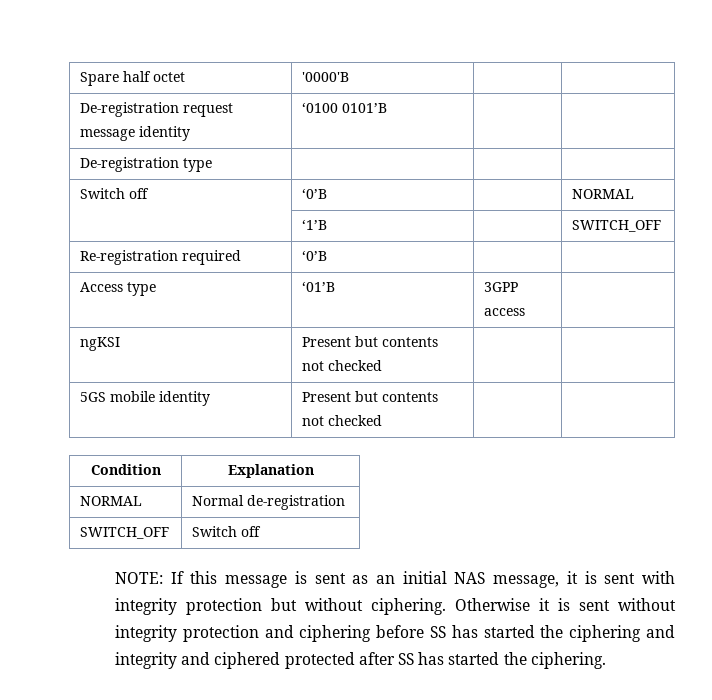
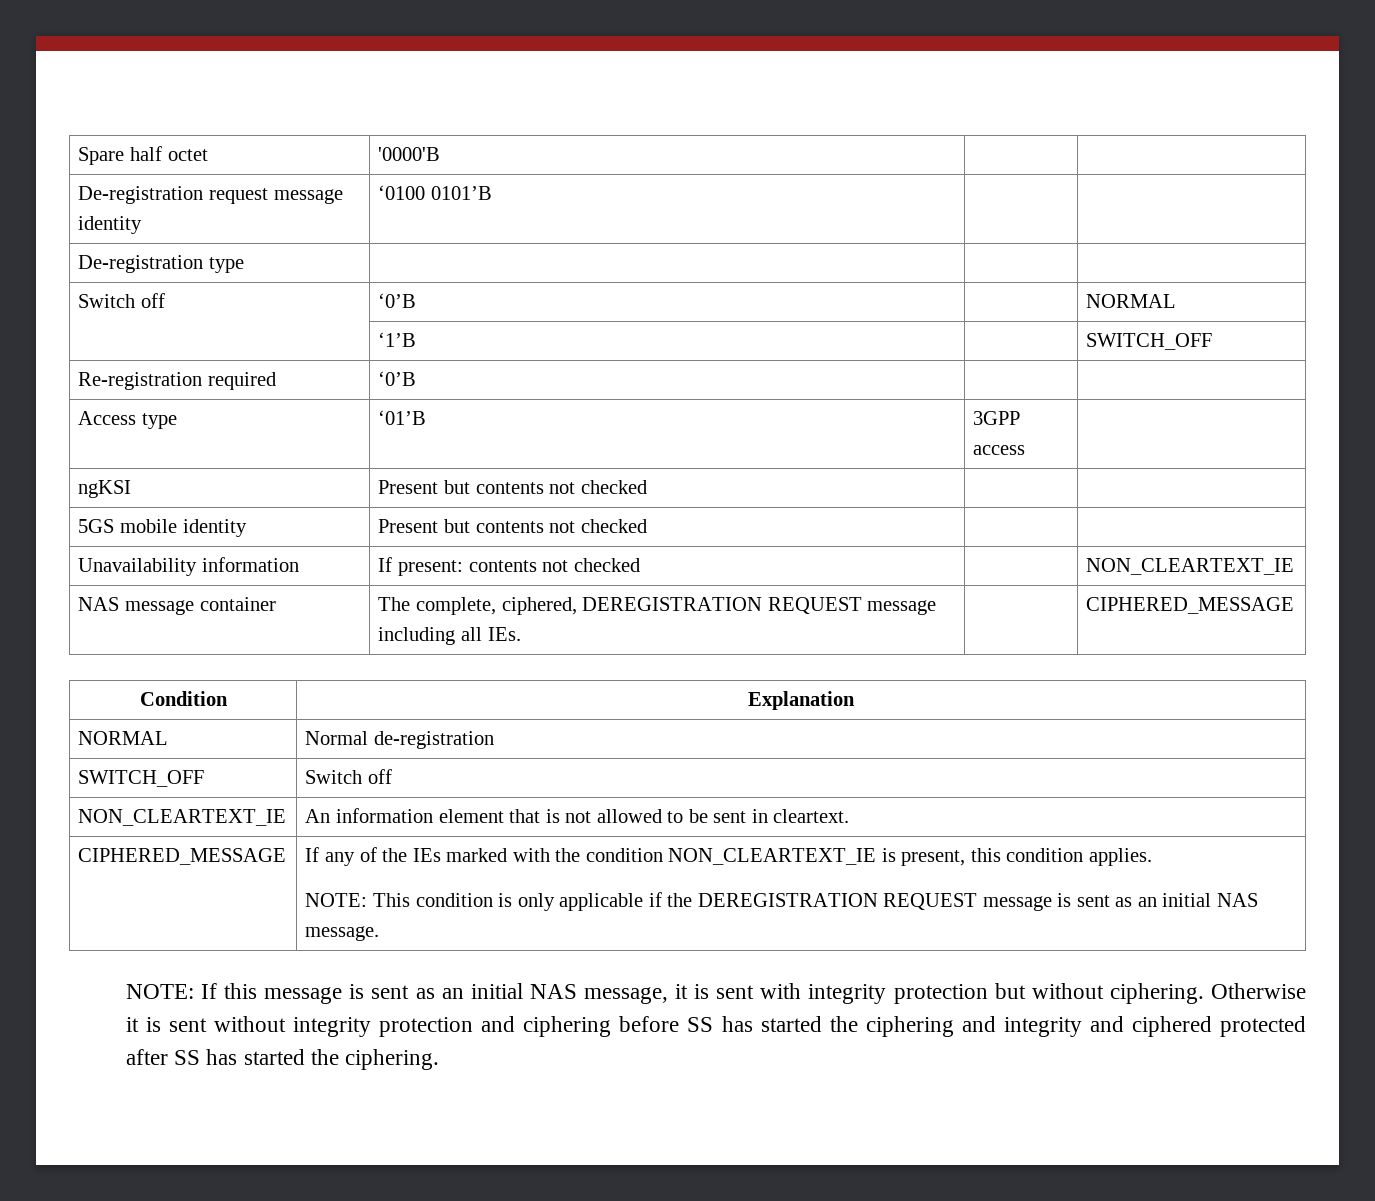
+ Unavailability information | If present: contents not checked | | NON_CLEARTEXT_IE
+ NAS message container | The complete, ciphered, DEREGISTRATION REQUEST message including all IEs. | | CIPHERED_MESSAGE
+ NON_CLEARTEXT_IE | An information element that is not allowed to be sent in cleartext.
+ CIPHERED_MESSAGE | If any of the IEs marked with the condition NON_CLEARTEXT_IE is present, this condition applies.
+ NOTE: This condition is only applicable if the DEREGISTRATION REQUEST message is sent as an initial NAS message.

